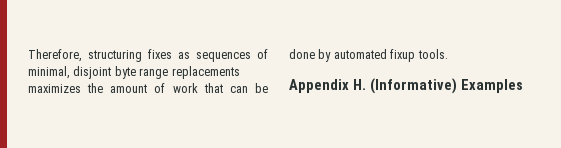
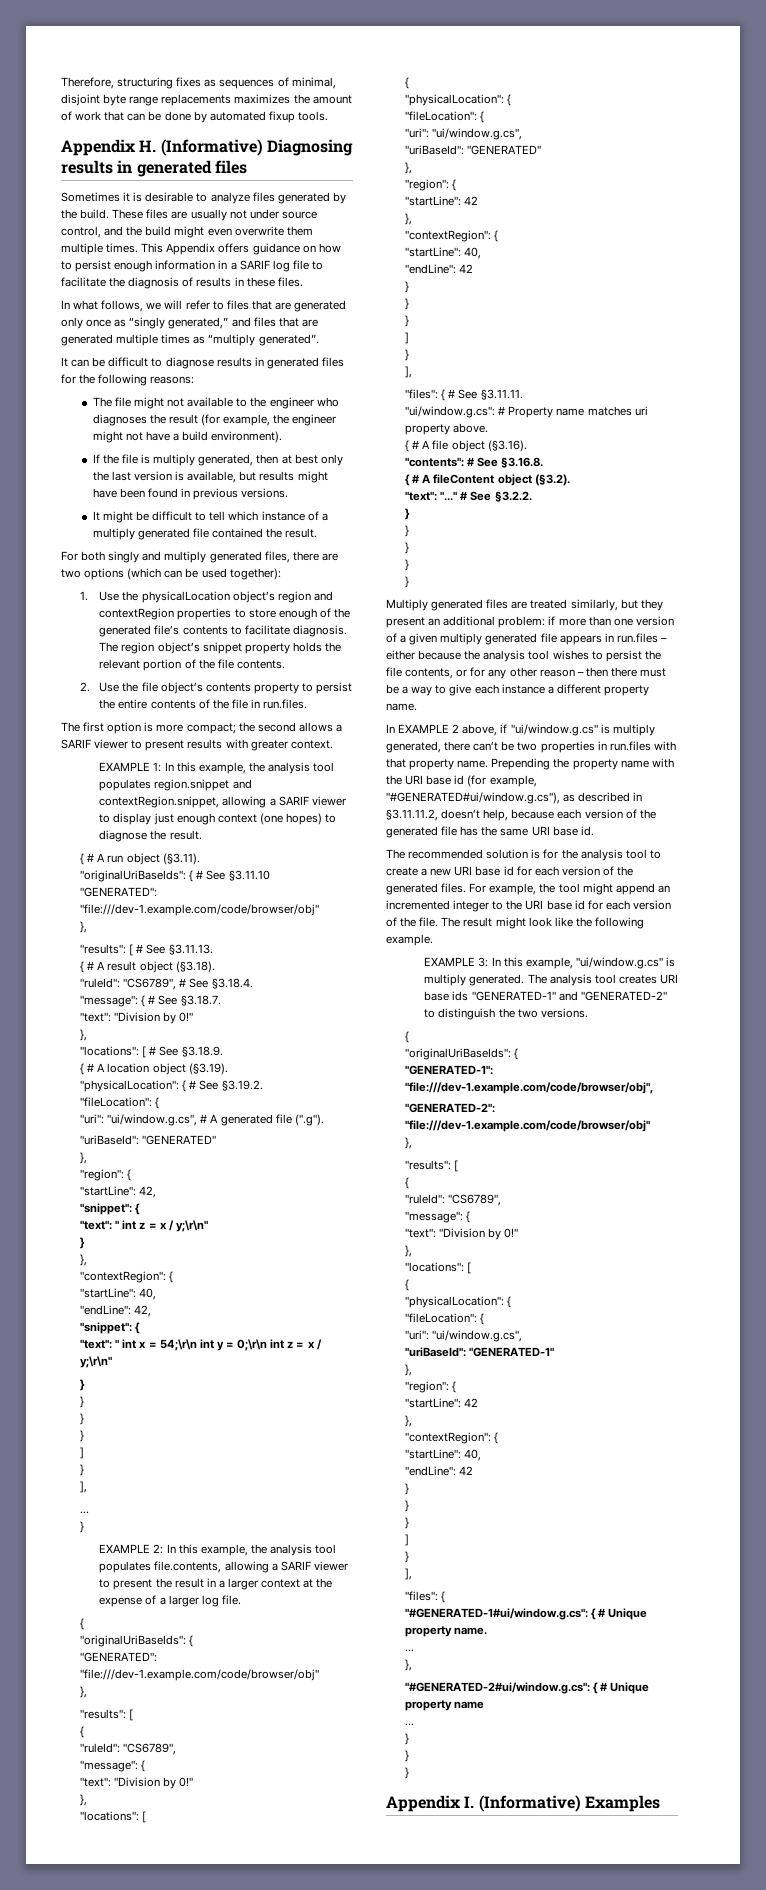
- Appendix H. (Informative) Examples
+ Appendix H. (Informative) Diagnosing results in generated files
+ Sometimes it is desirable to analyze files generated by the build. These files are usually not under source control, and the build might even overwrite them multiple times. This Appendix offers guidance on how to persist enough information in a SARIF log file to facilitate the diagnosis of results in these files.
+ In what follows, we will refer to files that are generated only once as “singly generated,” and files that are generated multiple times as “multiply generated”.
+ It can be difficult to diagnose results in generated files for the following reasons:
+ The file might not available to the engineer who diagnoses the result (for example, the engineer might not have a build environment).
+ If the file is multiply generated, then at best only the last version is available, but results might have been found in previous versions.
+ It might be difficult to tell which instance of a multiply generated file contained the result.
+ For both singly and multiply generated files, there are two options (which can be used together):
+ 1. Use the physicalLocation object’s region and contextRegion properties to store enough of the generated file’s contents to facilitate diagnosis. The region object’s snippet property holds the relevant portion of the file contents.
+ 2. Use the file object’s contents property to persist the entire contents of the file in run.files.
+ The first option is more compact; the second allows a SARIF viewer to present results with greater context.
+ EXAMPLE 1: In this example, the analysis tool populates region.snippet and contextRegion.snippet, allowing a SARIF viewer to display just enough context (one hopes) to diagnose the result.
+ { # A run object (§3.11).
+ "originalUriBaseIds": { # See §3.11.10
+ "GENERATED": "file:///dev-1.example.com/code/browser/obj"
+ },
+ "results": [ # See §3.11.13.
+ { # A result object (§3.18).
+ "ruleId": "CS6789", # See §3.18.4.
+ "message": { # See §3.18.7.
+ "text": "Division by 0!"
+ },
+ "locations": [ # See §3.18.9.
+ { # A location object (§3.19).
+ "physicalLocation": { # See §3.19.2.
+ "fileLocation": {
+ "uri": "ui/window.g.cs", # A generated file (".g").
+ "uriBaseId": "GENERATED"
+ },
+ "region": {
+ "startLine": 42,
+ "snippet": {
+ "text": " int z = x / y;\r\n"
+ }
+ },
+ "contextRegion": {
+ "startLine": 40,
+ "endLine": 42,
+ "snippet": {
+ "text": " int x = 54;\r\n int y = 0;\r\n int z = x / y;\r\n"
+ }
+ }
+ }
+ }
+ ]
+ }
+ ],
+ ...
+ }
+ EXAMPLE 2: In this example, the analysis tool populates file.contents, allowing a SARIF viewer to present the result in a larger context at the expense of a larger log file.
+ {
+ "originalUriBaseIds": {
+ "GENERATED": "file:///dev-1.example.com/code/browser/obj"
+ },
+ "results": [
+ {
+ "ruleId": "CS6789",
+ "message": {
+ "text": "Division by 0!"
+ },
+ "locations": [
+ {
+ "physicalLocation": {
+ "fileLocation": {
+ "uri": "ui/window.g.cs",
+ "uriBaseId": "GENERATED"
+ },
+ "region": {
+ "startLine": 42
+ },
+ "contextRegion": {
+ "startLine": 40,
+ "endLine": 42
+ }
+ }
+ }
+ ]
+ }
+ ],
+ "files": { # See §3.11.11.
+ "ui/window.g.cs": # Property name matches uri property above.
+ { # A file object (§3.16).
+ "contents": # See §3.16.8.
+ { # A fileContent object (§3.2).
+ "text": "..." # See §3.2.2.
+ }
+ }
+ }
+ }
+ }
+ Multiply generated files are treated similarly, but they present an additional problem: if more than one version of a given multiply generated file appears in run.files – either because the analysis tool wishes to persist the file contents, or for any other reason – then there must be a way to give each instance a different property name.
+ In EXAMPLE 2 above, if "ui/window.g.cs" is multiply generated, there can’t be two properties in run.files with that property name. Prepending the property name with the URI base id (for example, "#GENERATED#ui/window.g.cs"), as described in §3.11.11.2, doesn’t help, because each version of the generated file has the same URI base id.
+ The recommended solution is for the analysis tool to create a new URI base id for each version of the generated files. For example, the tool might append an incremented integer to the URI base id for each version of the file. The result might look like the following example.
+ EXAMPLE 3: In this example, "ui/window.g.cs" is multiply generated. The analysis tool creates URI base ids "GENERATED-1" and "GENERATED-2" to distinguish the two versions.
+ {
+ "originalUriBaseIds": {
+ "GENERATED-1": "file:///dev-1.example.com/code/browser/obj",
+ "GENERATED-2": "file:///dev-1.example.com/code/browser/obj"
+ },
+ "results": [
+ {
+ "ruleId": "CS6789",
+ "message": {
+ "text": "Division by 0!"
+ },
+ "locations": [
+ {
+ "physicalLocation": {
+ "fileLocation": {
+ "uri": "ui/window.g.cs",
+ "uriBaseId": "GENERATED-1"
+ },
+ "region": {
+ "startLine": 42
+ },
+ "contextRegion": {
+ "startLine": 40,
+ "endLine": 42
+ }
+ }
+ }
+ ]
+ }
+ ],
+ "files": {
+ "#GENERATED-1#ui/window.g.cs": { # Unique property name.
+ ...
+ },
+ "#GENERATED-2#ui/window.g.cs": { # Unique property name
+ ...
+ }
+ }
+ }
+ Appendix I. (Informative) Examples

